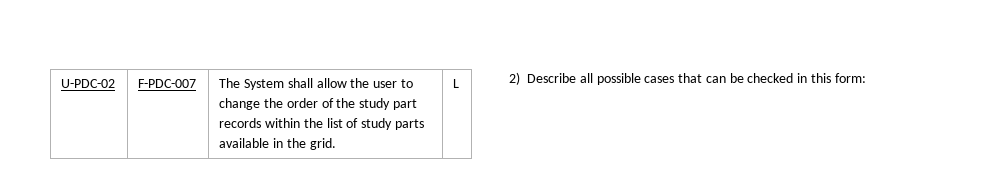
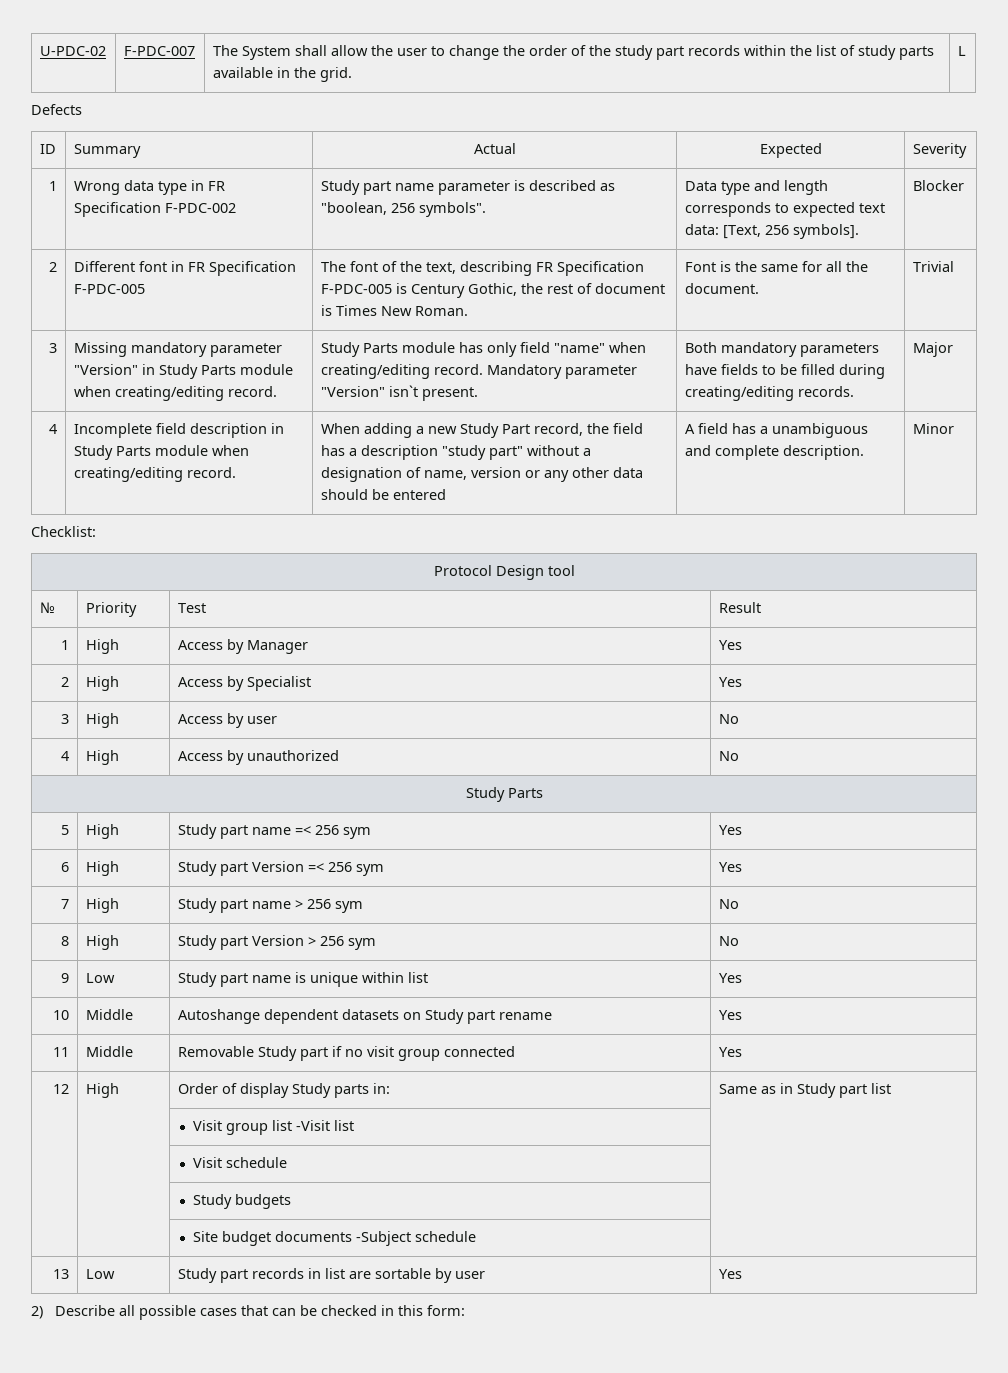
+ Defects
+ ID | Summary | Actual | Expected | Severity
+ 1 | Wrong data type in FR Specification F-PDC-002 | Study part name parameter is described as "boolean, 256 symbols". | Data type and length corresponds to expected text data: [Text, 256 symbols]. | Blocker
+ 2 | Different font in FR Specification F-PDC-005 | The font of the text, describing FR Specification F-PDC-005 is Century Gothic, the rest of document is Times New Roman. | Font is the same for all the document. | Trivial
+ 3 | Missing mandatory parameter "Version" in Study Parts module when creating/editing record. | Study Parts module has only field "name" when creating/editing record. Mandatory parameter "Version" isn`t present. | Both mandatory parameters have fields to be filled during creating/editing records. | Major
+ 4 | Incomplete field description in Study Parts module when creating/editing record. | When adding a new Study Part record, the field has a description "study part" without a designation of name, version or any other data should be entered | A field has a unambiguous and complete description. | Minor
+ Checklist:
+ Protocol Design tool
+ № | Priority | Test | Result
+ 1 | High | Access by Manager | Yes
+ 2 | High | Access by Specialist | Yes
+ 3 | High | Access by user | No
+ 4 | High | Access by unauthorized | No
+ Study Parts
+ 5 | High | Study part name =< 256 sym | Yes
+ 6 | High | Study part Version =< 256 sym | Yes
+ 7 | High | Study part name > 256 sym | No
+ 8 | High | Study part Version > 256 sym | No
+ 9 | Low | Study part name is unique within list | Yes
+ 10 | Middle | Autoshange dependent datasets on Study part rename | Yes
+ 11 | Middle | Removable Study part if no visit group connected | Yes
+ 12 | High | Order of display Study parts in: | Same as in Study part list
+ | | Visit group list -Visit list |
+ | | Visit schedule |
+ | | Study budgets |
+ | | Site budget documents -Subject schedule |
+ 13 | Low | Study part records in list are sortable by user | Yes

